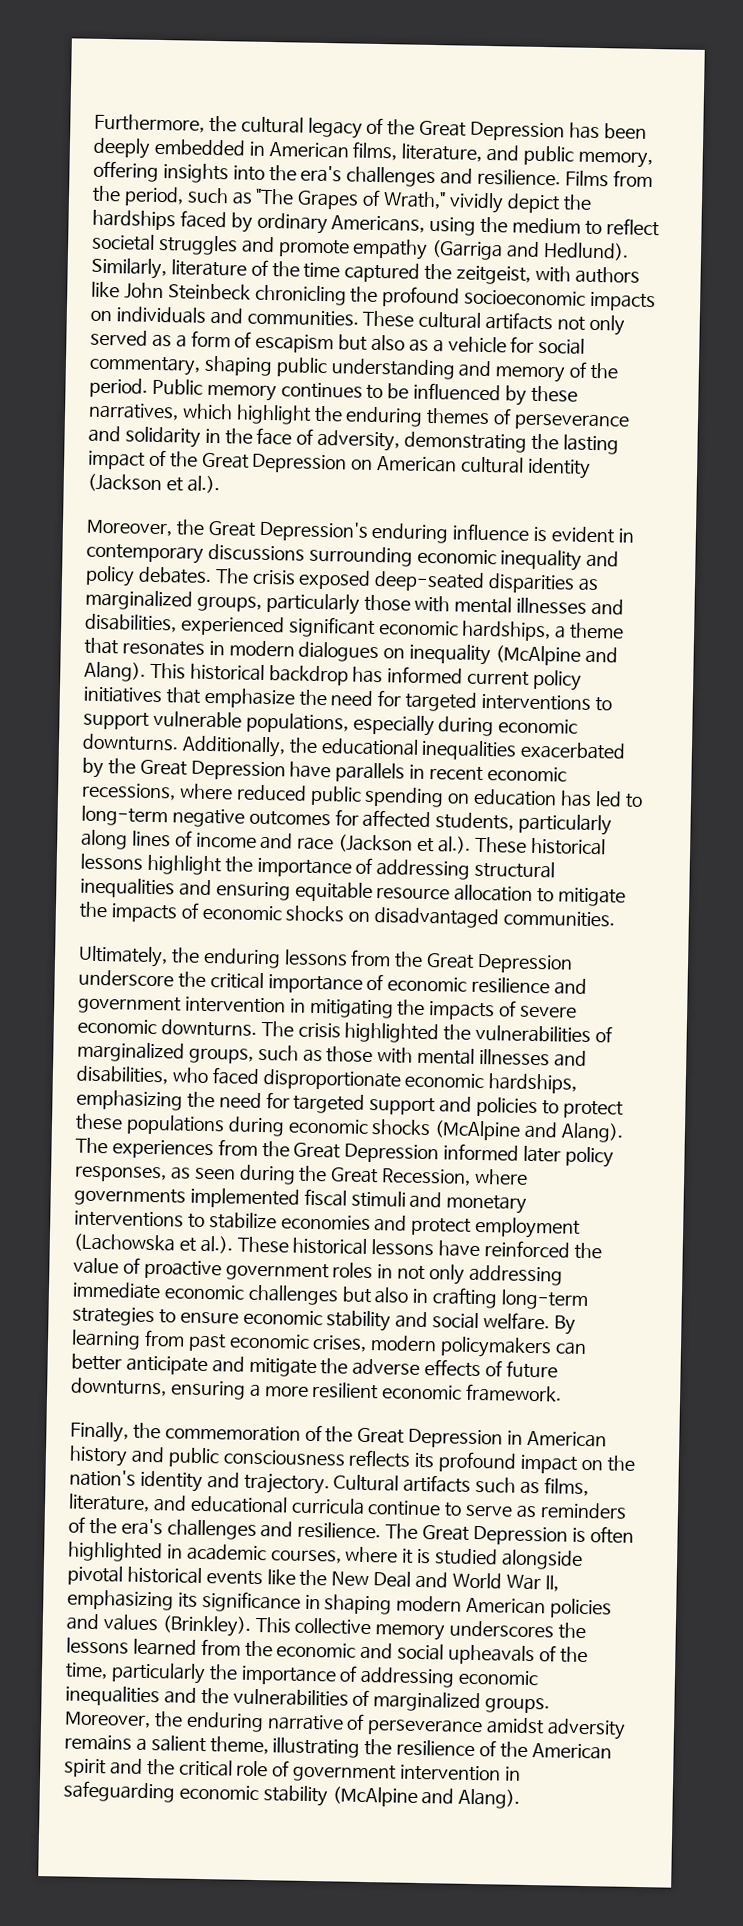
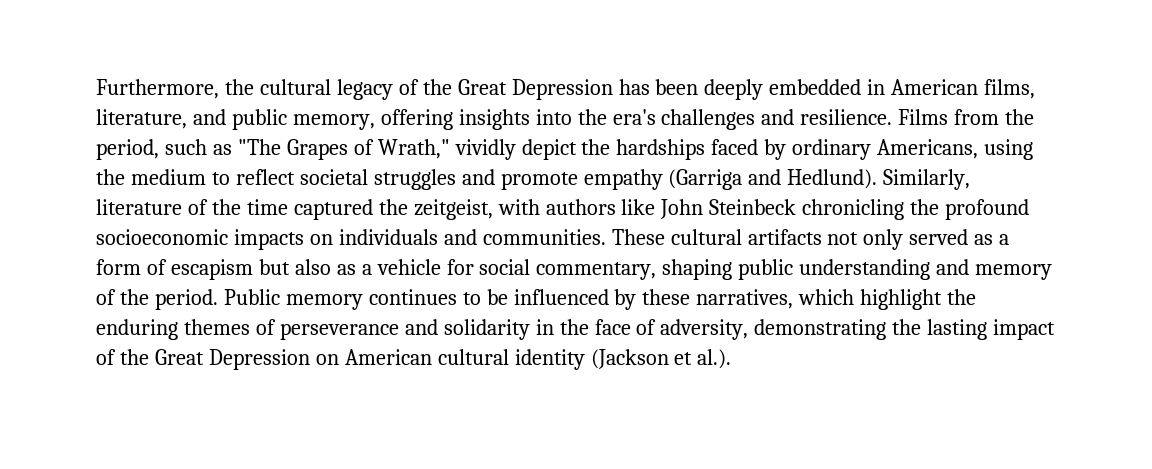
- Moreover, the Great Depression's enduring influence is evident in contemporary discussions surrounding economic inequality and policy debates. The crisis exposed deep-seated disparities as marginalized groups, particularly those with mental illnesses and disabilities, experienced significant economic hardships, a theme that resonates in modern dialogues on inequality (McAlpine and Alang). This historical backdrop has informed current policy initiatives that emphasize the need for targeted interventions to support vulnerable populations, especially during economic downturns. Additionally, the educational inequalities exacerbated by the Great Depression have parallels in recent economic recessions, where reduced public spending on education has led to long-term negative outcomes for affected students, particularly along lines of income and race (Jackson et al.). These historical lessons highlight the importance of addressing structural inequalities and ensuring equitable resource allocation to mitigate the impacts of economic shocks on disadvantaged communities.
- Ultimately, the enduring lessons from the Great Depression underscore the critical importance of economic resilience and government intervention in mitigating the impacts of severe economic downturns. The crisis highlighted the vulnerabilities of marginalized groups, such as those with mental illnesses and disabilities, who faced disproportionate economic hardships, emphasizing the need for targeted support and policies to protect these populations during economic shocks (McAlpine and Alang). The experiences from the Great Depression informed later policy responses, as seen during the Great Recession, where governments implemented fiscal stimuli and monetary interventions to stabilize economies and protect employment (Lachowska et al.). These historical lessons have reinforced the value of proactive government roles in not only addressing immediate economic challenges but also in crafting long-term strategies to ensure economic stability and social welfare. By learning from past economic crises, modern policymakers can better anticipate and mitigate the adverse effects of future downturns, ensuring a more resilient economic framework.
- Finally, the commemoration of the Great Depression in American history and public consciousness reflects its profound impact on the nation's identity and trajectory. Cultural artifacts such as films, literature, and educational curricula continue to serve as reminders of the era's challenges and resilience. The Great Depression is often highlighted in academic courses, where it is studied alongside pivotal historical events like the New Deal and World War II, emphasizing its significance in shaping modern American policies and values (Brinkley). This collective memory underscores the lessons learned from the economic and social upheavals of the time, particularly the importance of addressing economic inequalities and the vulnerabilities of marginalized groups. Moreover, the enduring narrative of perseverance amidst adversity remains a salient theme, illustrating the resilience of the American spirit and the critical role of government intervention in safeguarding economic stability (McAlpine and Alang).

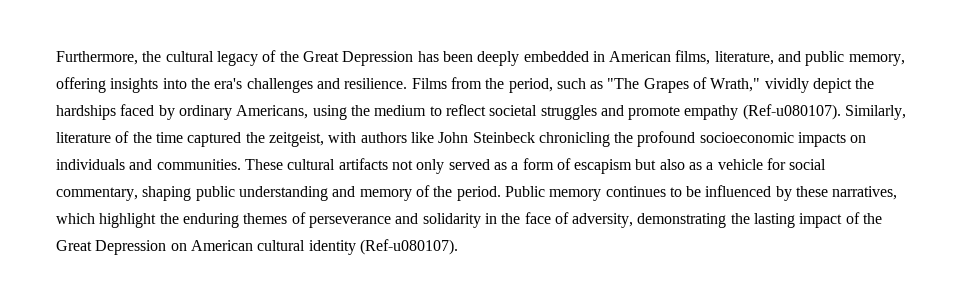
- Films from the period, such as "The Grapes of Wrath," vividly depict the hardships faced by ordinary Americans, using the medium to reflect societal struggles and promote empathy (Garriga and Hedlund).
+ Films from the period, such as "The Grapes of Wrath," vividly depict the hardships faced by ordinary Americans, using the medium to reflect societal struggles and promote empathy (Ref-u080107).
- Public memory continues to be influenced by these narratives, which highlight the enduring themes of perseverance and solidarity in the face of adversity, demonstrating the lasting impact of the Great Depression on American cultural identity (Jackson et al.).
+ Public memory continues to be influenced by these narratives, which highlight the enduring themes of perseverance and solidarity in the face of adversity, demonstrating the lasting impact of the Great Depression on American cultural identity (Ref-u080107).

